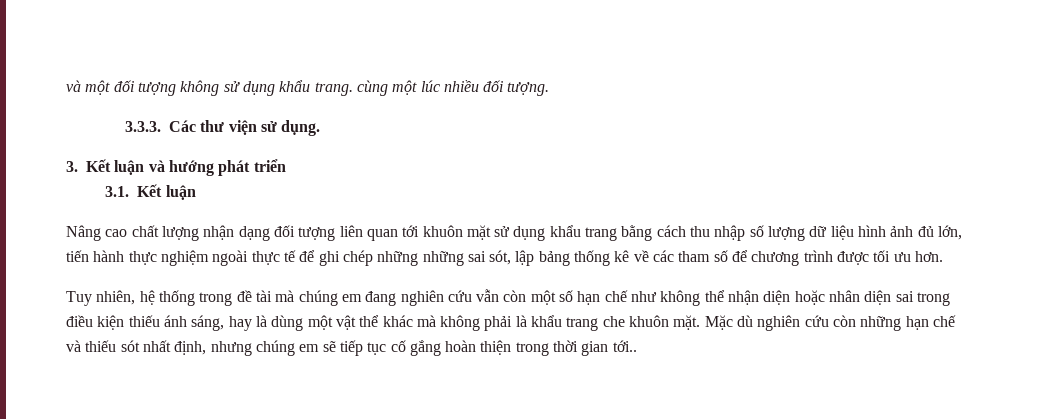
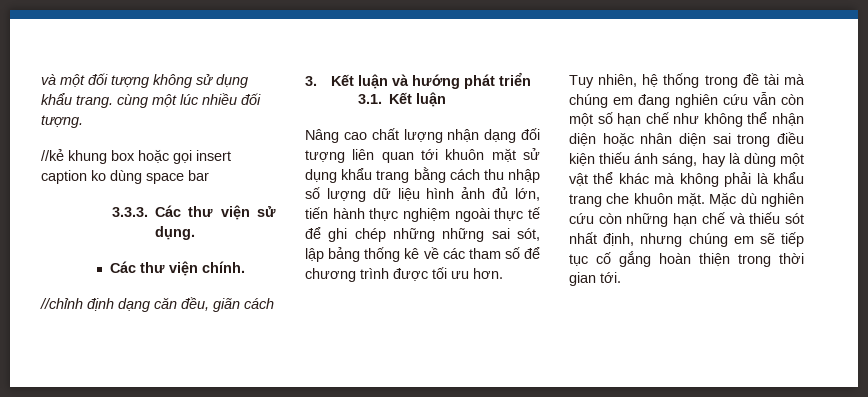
+ //kẻ khung box hoặc gọi insert caption ko dùng space bar
+ Các thư viện chính.
+ //chỉnh định dạng căn đều, giãn cách
- Mặc dù nghiên cứu còn những hạn chế và thiếu sót nhất định, nhưng chúng em sẽ tiếp tục cố gắng hoàn thiện trong thời gian tới..
+ Mặc dù nghiên cứu còn những hạn chế và thiếu sót nhất định, nhưng chúng em sẽ tiếp tục cố gắng hoàn thiện trong thời gian tới.

